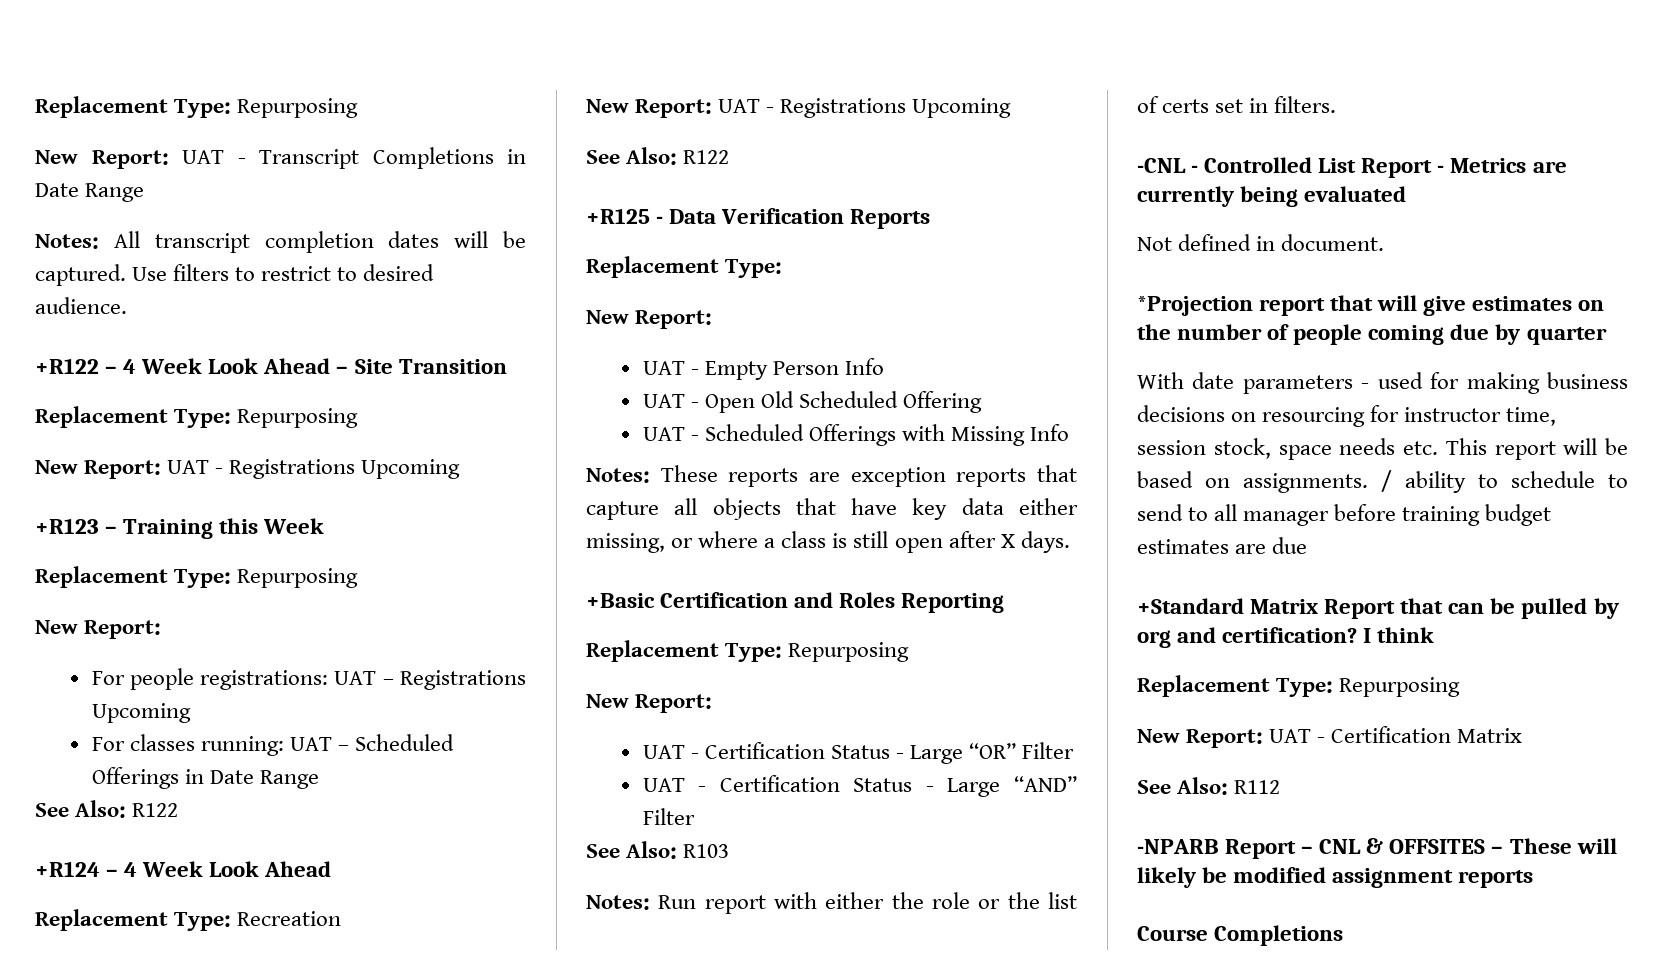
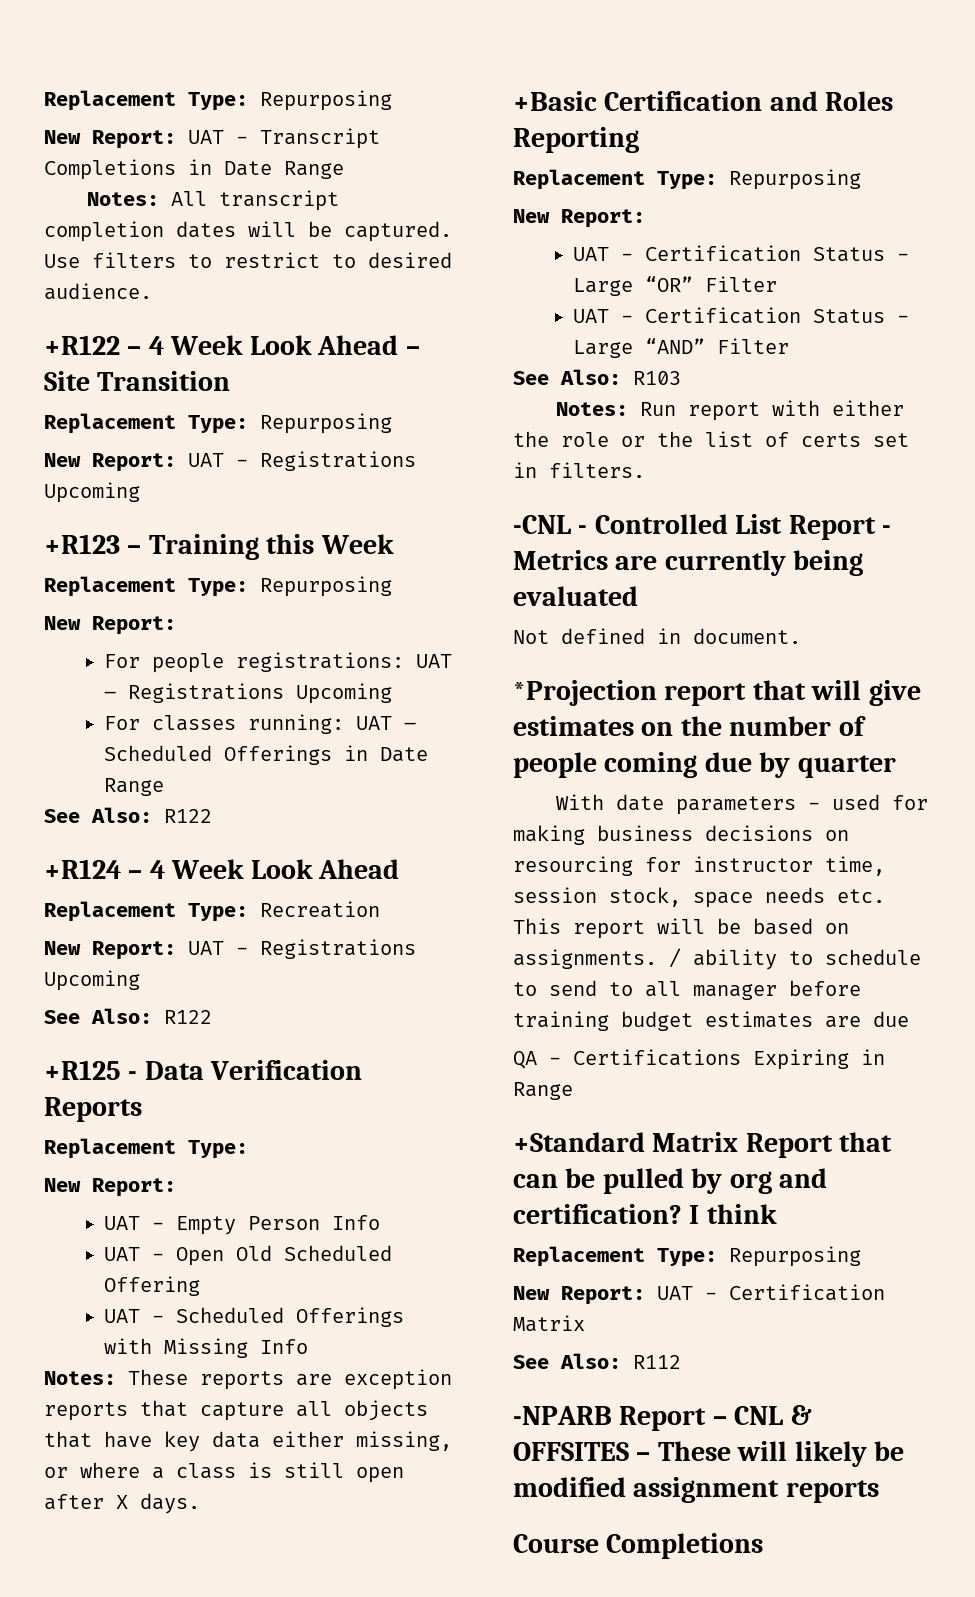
+ QA - Certifications Expiring in Range

